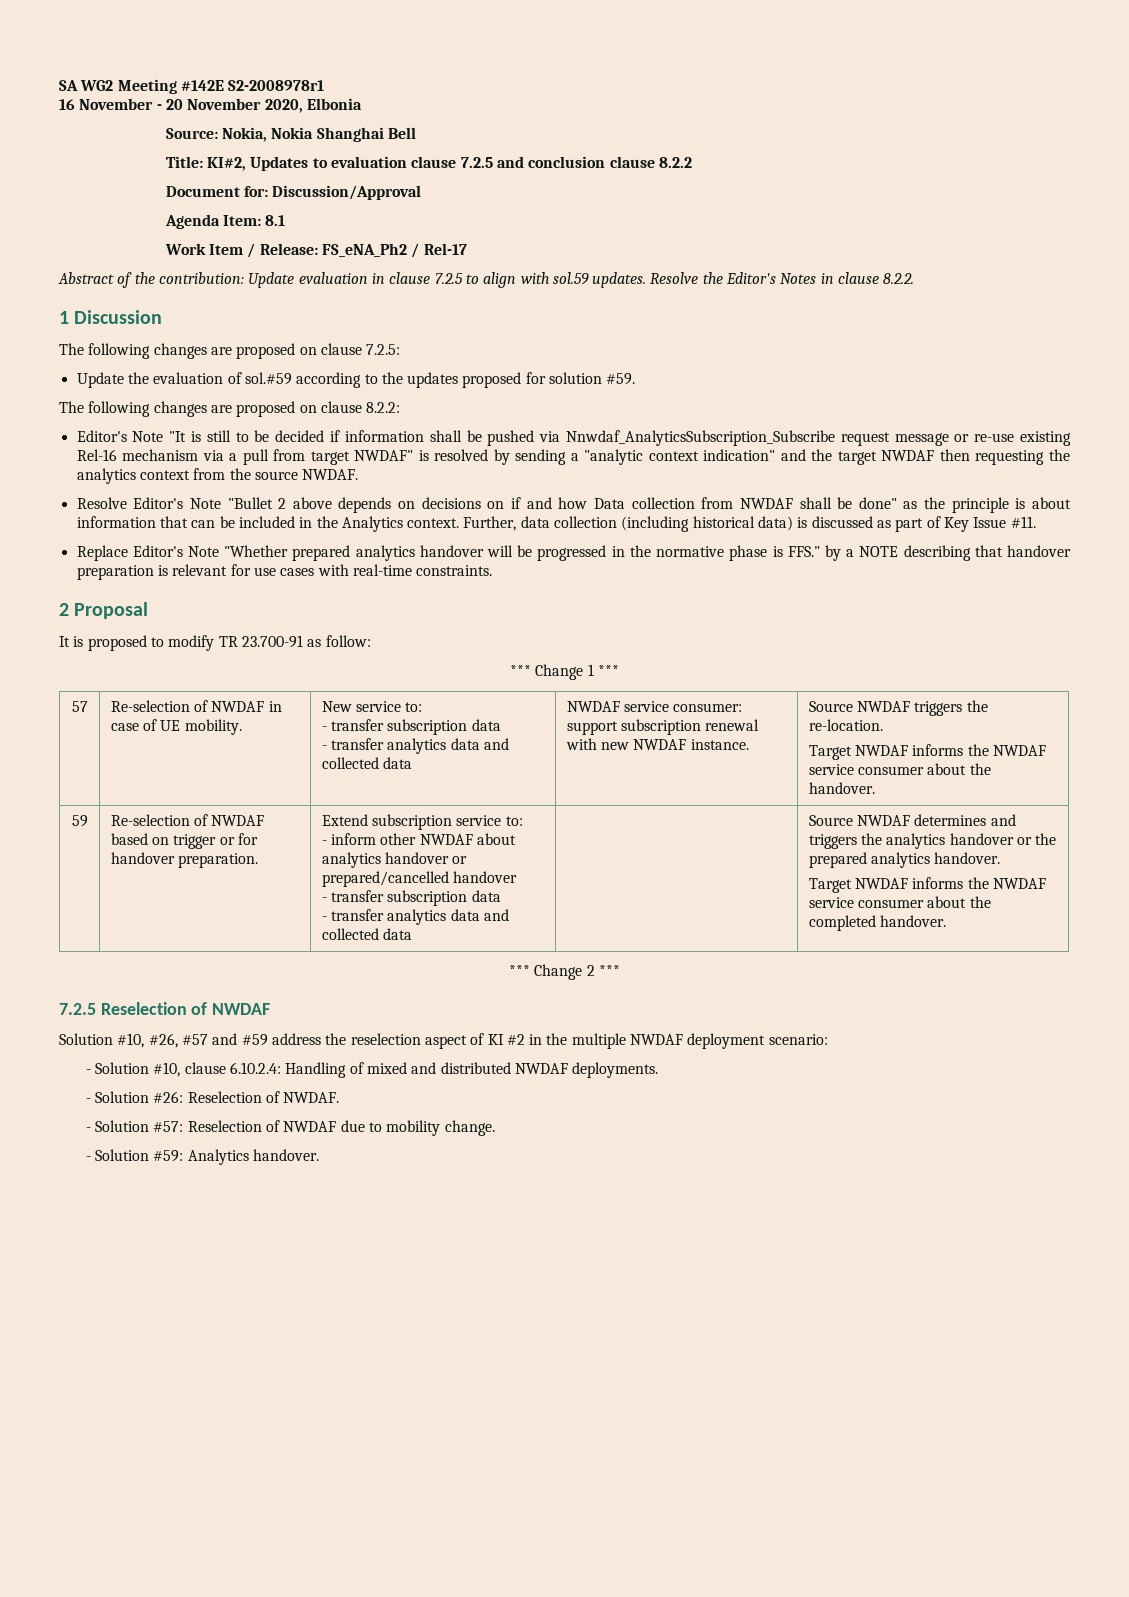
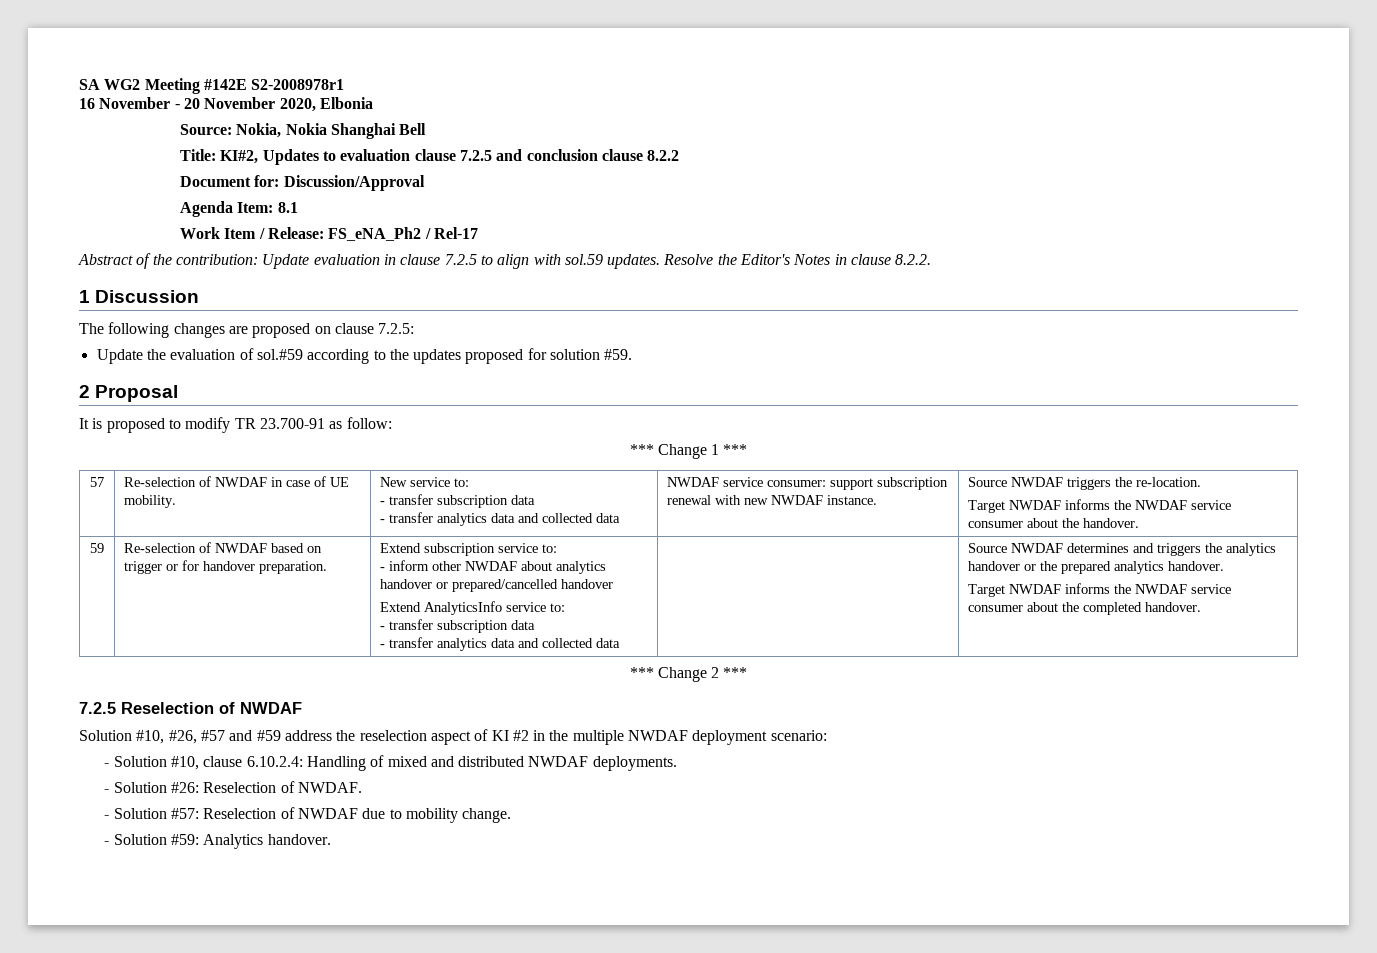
- The following changes are proposed on clause 8.2.2:
- Editor's Note "It is still to be decided if information shall be pushed via Nnwdaf_AnalyticsSubscription_Subscribe request message or re-use existing Rel-16 mechanism via a pull from target NWDAF" is resolved by sending a "analytic context indication" and the target NWDAF then requesting the analytics context from the source NWDAF.
- Resolve Editor's Note "Bullet 2 above depends on decisions on if and how Data collection from NWDAF shall be done" as the principle is about information that can be included in the Analytics context. Further, data collection (including historical data) is discussed as part of Key Issue #11.
- Replace Editor's Note "Whether prepared analytics handover will be progressed in the normative phase is FFS." by a NOTE describing that handover preparation is relevant for use cases with real-time constraints.
+ Extend AnalyticsInfo service to:

